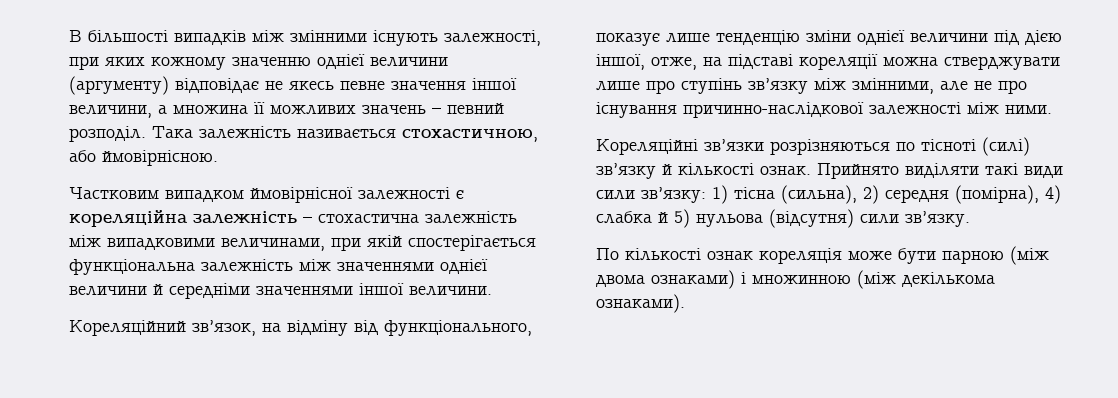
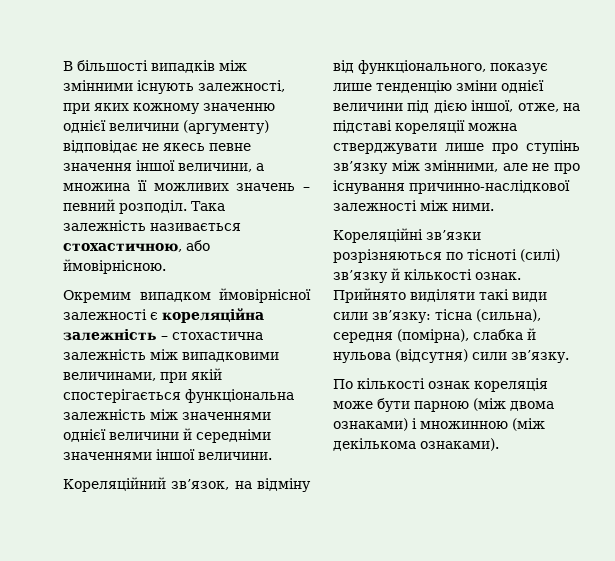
- Частковим випадком ймовірнісної залежності є кореляційна залежність – стохастична залежність між випадковими величинами, при якій спостерігається функціональна залежність між значеннями однієї величини й середніми значеннями іншої величини.
+ Окремим випадком ймовірнісної залежності є кореляційна залежність – стохастична залежність між випадковими величинами, при якій спостерігається функціональна залежність між значеннями однієї величини й середніми значеннями іншої величини.
- Прийнято виділяти такі види сили зв’язку: 1) тісна (сильна), 2) середня (помірна), 4) слабка й 5) нульова (відсутня) сили зв’язку.
+ Прийнято виділяти такі види сили зв’язку: тісна (сильна), середня (помірна), слабка й нульова (відсутня) сили зв’язку.

